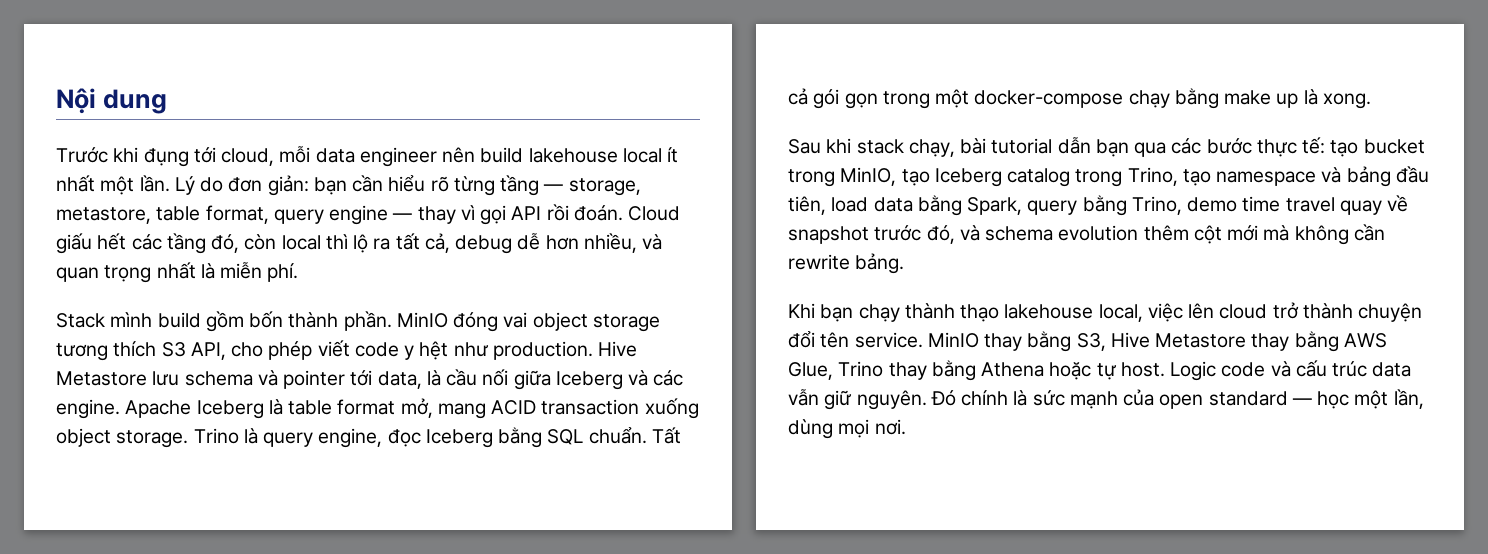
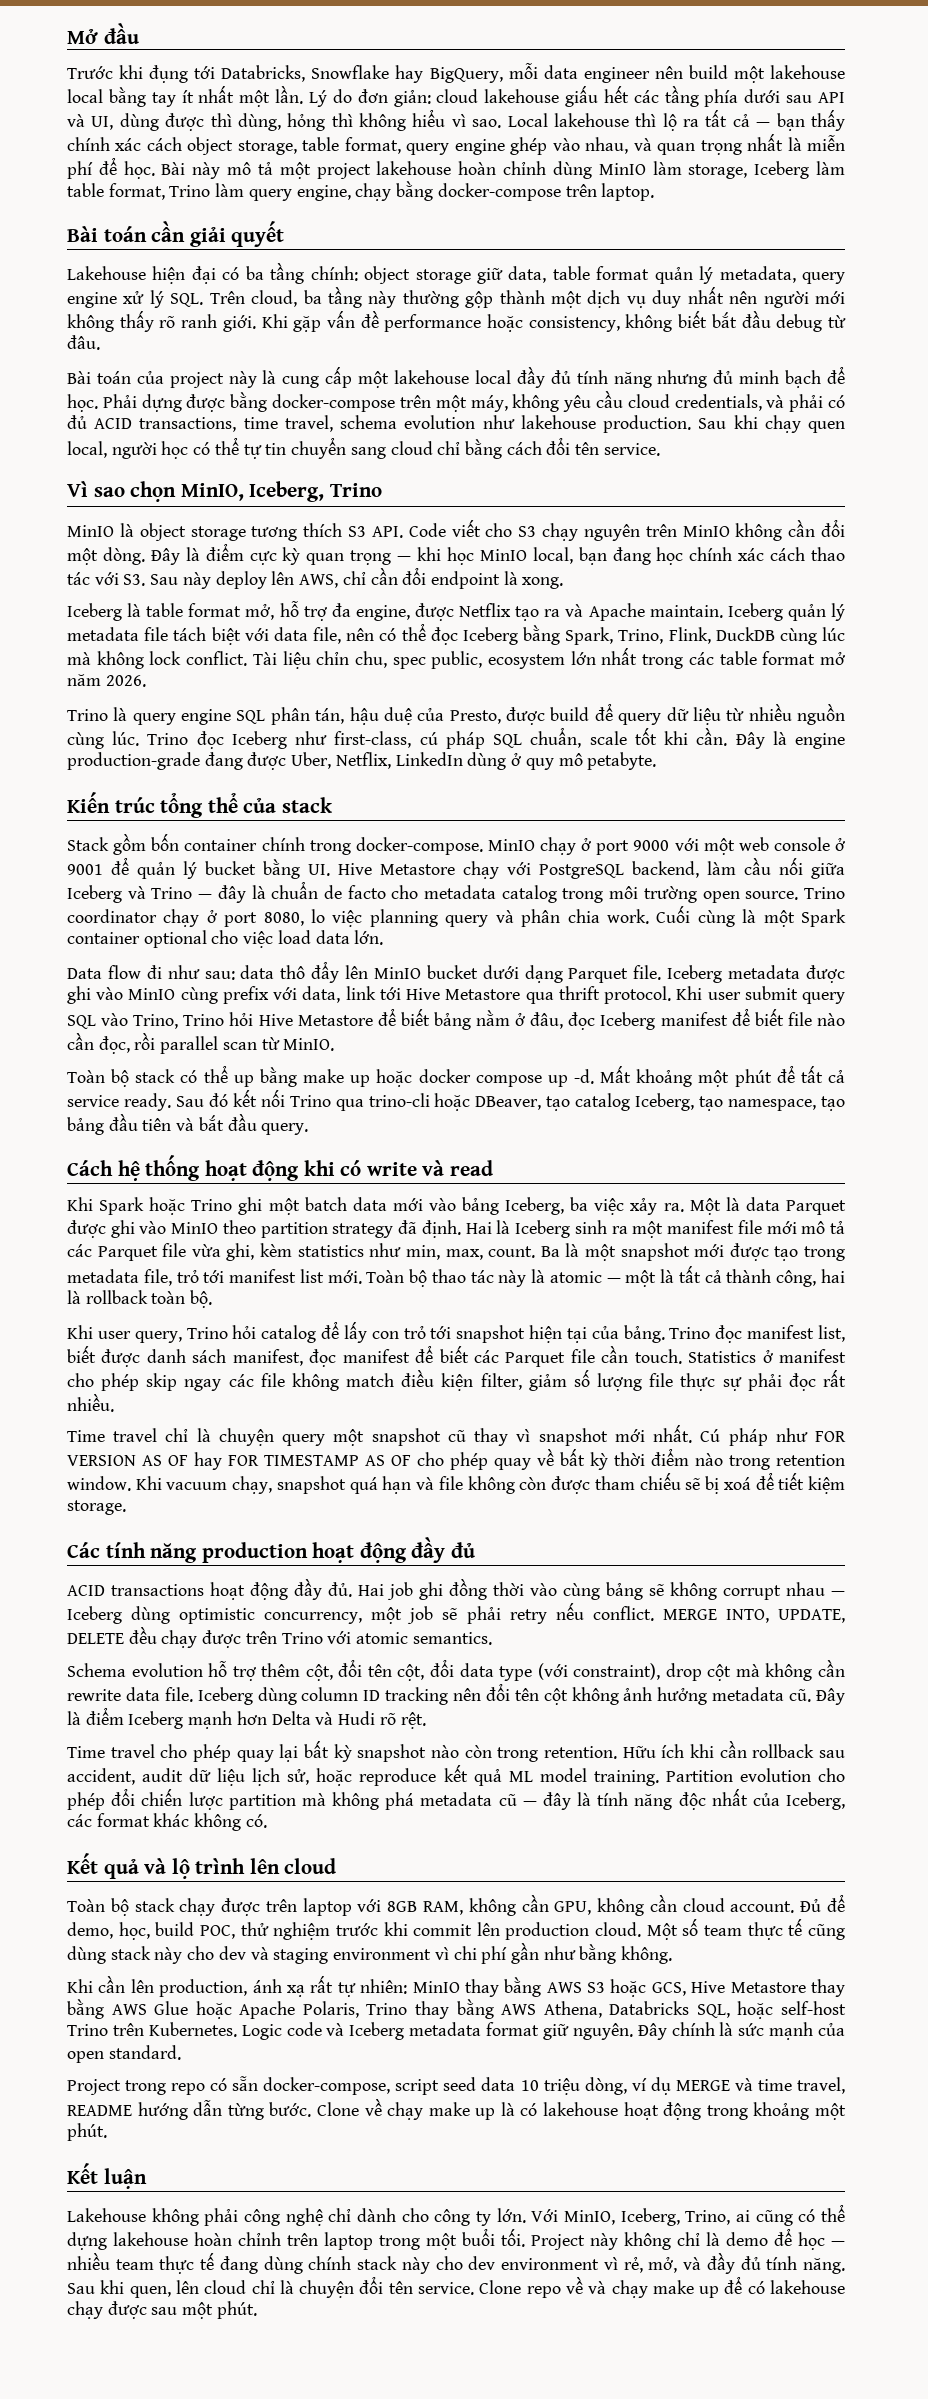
- Nội dung
+ Mở đầu
- Trước khi đụng tới cloud, mỗi data engineer nên build lakehouse local ít nhất một lần.
+ Trước khi đụng tới Databricks, Snowflake hay BigQuery, mỗi data engineer nên build một lakehouse local bằng tay ít nhất một lần.
- Lý do đơn giản: bạn cần hiểu rõ từng tầng — storage, metastore, table format, query engine — thay vì gọi API rồi đoán. Cloud giấu hết các tầng đó, còn local thì lộ ra tất cả, debug dễ hơn nhiều, và quan trọng nhất là miễn phí.
- Stack mình build gồm bốn thành phần. MinIO đóng vai object storage tương thích S3 API, cho phép viết code y hệt như production. Hive Metastore lưu schema và pointer tới data, là cầu nối giữa Iceberg và các engine. Apache Iceberg là table format mở, mang ACID transaction xuống object storage. Trino là query engine, đọc Iceberg bằng SQL chuẩn. Tất cả gói gọn trong một docker-compose chạy bằng make up là xong.
- Sau khi stack chạy, bài tutorial dẫn bạn qua các bước thực tế: tạo bucket trong MinIO, tạo Iceberg catalog trong Trino, tạo namespace và bảng đầu tiên, load data bằng Spark, query bằng Trino, demo time travel quay về snapshot trước đó, và schema evolution thêm cột mới mà không cần rewrite bảng.
- Khi bạn chạy thành thạo lakehouse local, việc lên cloud trở thành chuyện đổi tên service. MinIO thay bằng S3, Hive Metastore thay bằng AWS Glue, Trino thay bằng Athena hoặc tự host. Logic code và cấu trúc data vẫn giữ nguyên.
+ Lý do đơn giản: cloud lakehouse giấu hết các tầng phía dưới sau API và UI, dùng được thì dùng, hỏng thì không hiểu vì sao. Local lakehouse thì lộ ra tất cả — bạn thấy chính xác cách object storage, table format, query engine ghép vào nhau, và quan trọng nhất là miễn phí để học. Bài này mô tả một project lakehouse hoàn chỉnh dùng MinIO làm storage, Iceberg làm table format, Trino làm query engine, chạy bằng docker-compose trên laptop.
+ Bài toán cần giải quyết
+ Lakehouse hiện đại có ba tầng chính: object storage giữ data, table format quản lý metadata, query engine xử lý SQL. Trên cloud, ba tầng này thường gộp thành một dịch vụ duy nhất nên người mới không thấy rõ ranh giới. Khi gặp vấn đề performance hoặc consistency, không biết bắt đầu debug từ đâu.
+ Bài toán của project này là cung cấp một lakehouse local đầy đủ tính năng nhưng đủ minh bạch để học. Phải dựng được bằng docker-compose trên một máy, không yêu cầu cloud credentials, và phải có đủ ACID transactions, time travel, schema evolution như lakehouse production. Sau khi chạy quen local, người học có thể tự tin chuyển sang cloud chỉ bằng cách đổi tên service.
+ Vì sao chọn MinIO, Iceberg, Trino
+ MinIO là object storage tương thích S3 API. Code viết cho S3 chạy nguyên trên MinIO không cần đổi một dòng. Đây là điểm cực kỳ quan trọng — khi học MinIO local, bạn đang học chính xác cách thao tác với S3. Sau này deploy lên AWS, chỉ cần đổi endpoint là xong.
+ Iceberg là table format mở, hỗ trợ đa engine, được Netflix tạo ra và Apache maintain. Iceberg quản lý metadata file tách biệt với data file, nên có thể đọc Iceberg bằng Spark, Trino, Flink, DuckDB cùng lúc mà không lock conflict. Tài liệu chỉn chu, spec public, ecosystem lớn nhất trong các table format mở năm 2026.
+ Trino là query engine SQL phân tán, hậu duệ của Presto, được build để query dữ liệu từ nhiều nguồn cùng lúc. Trino đọc Iceberg như first-class, cú pháp SQL chuẩn, scale tốt khi cần. Đây là engine production-grade đang được Uber, Netflix, LinkedIn dùng ở quy mô petabyte.
+ Kiến trúc tổng thể của stack
+ Stack gồm bốn container chính trong docker-compose. MinIO chạy ở port 9000 với một web console ở 9001 để quản lý bucket bằng UI. Hive Metastore chạy với PostgreSQL backend, làm cầu nối giữa Iceberg và Trino — đây là chuẩn de facto cho metadata catalog trong môi trường open source. Trino coordinator chạy ở port 8080, lo việc planning query và phân chia work. Cuối cùng là một Spark container optional cho việc load data lớn.
+ Data flow đi như sau: data thô đẩy lên MinIO bucket dưới dạng Parquet file. Iceberg metadata được ghi vào MinIO cùng prefix với data, link tới Hive Metastore qua thrift protocol. Khi user submit query SQL vào Trino, Trino hỏi Hive Metastore để biết bảng nằm ở đâu, đọc Iceberg manifest để biết file nào cần đọc, rồi parallel scan từ MinIO.
+ Toàn bộ stack có thể up bằng make up hoặc docker compose up -d. Mất khoảng một phút để tất cả service ready. Sau đó kết nối Trino qua trino-cli hoặc DBeaver, tạo catalog Iceberg, tạo namespace, tạo bảng đầu tiên và bắt đầu query.
+ Cách hệ thống hoạt động khi có write và read
+ Khi Spark hoặc Trino ghi một batch data mới vào bảng Iceberg, ba việc xảy ra. Một là data Parquet được ghi vào MinIO theo partition strategy đã định. Hai là Iceberg sinh ra một manifest file mới mô tả các Parquet file vừa ghi, kèm statistics như min, max, count. Ba là một snapshot mới được tạo trong metadata file, trỏ tới manifest list mới. Toàn bộ thao tác này là atomic — một là tất cả thành công, hai là rollback toàn bộ.
+ Khi user query, Trino hỏi catalog để lấy con trỏ tới snapshot hiện tại của bảng. Trino đọc manifest list, biết được danh sách manifest, đọc manifest để biết các Parquet file cần touch. Statistics ở manifest cho phép skip ngay các file không match điều kiện filter, giảm số lượng file thực sự phải đọc rất nhiều.
+ Time travel chỉ là chuyện query một snapshot cũ thay vì snapshot mới nhất. Cú pháp như FOR VERSION AS OF hay FOR TIMESTAMP AS OF cho phép quay về bất kỳ thời điểm nào trong retention window. Khi vacuum chạy, snapshot quá hạn và file không còn được tham chiếu sẽ bị xoá để tiết kiệm storage.
+ Các tính năng production hoạt động đầy đủ
+ ACID transactions hoạt động đầy đủ. Hai job ghi đồng thời vào cùng bảng sẽ không corrupt nhau — Iceberg dùng optimistic concurrency, một job sẽ phải retry nếu conflict. MERGE INTO, UPDATE, DELETE đều chạy được trên Trino với atomic semantics.
+ Schema evolution hỗ trợ thêm cột, đổi tên cột, đổi data type (với constraint), drop cột mà không cần rewrite data file. Iceberg dùng column ID tracking nên đổi tên cột không ảnh hưởng metadata cũ. Đây là điểm Iceberg mạnh hơn Delta và Hudi rõ rệt.
+ Time travel cho phép quay lại bất kỳ snapshot nào còn trong retention. Hữu ích khi cần rollback sau accident, audit dữ liệu lịch sử, hoặc reproduce kết quả ML model training. Partition evolution cho phép đổi chiến lược partition mà không phá metadata cũ — đây là tính năng độc nhất của Iceberg, các format khác không có.
+ Kết quả và lộ trình lên cloud
+ Toàn bộ stack chạy được trên laptop với 8GB RAM, không cần GPU, không cần cloud account. Đủ để demo, học, build POC, thử nghiệm trước khi commit lên production cloud. Một số team thực tế cũng dùng stack này cho dev và staging environment vì chi phí gần như bằng không.
+ Khi cần lên production, ánh xạ rất tự nhiên: MinIO thay bằng AWS S3 hoặc GCS, Hive Metastore thay bằng AWS Glue hoặc Apache Polaris, Trino thay bằng AWS Athena, Databricks SQL, hoặc self-host Trino trên Kubernetes. Logic code và Iceberg metadata format giữ nguyên.
- Đó chính là sức mạnh của open standard — học một lần, dùng mọi nơi.
+ Đây chính là sức mạnh của open standard.
+ Project trong repo có sẵn docker-compose, script seed data 10 triệu dòng, ví dụ MERGE và time travel, README hướng dẫn từng bước. Clone về chạy make up là có lakehouse hoạt động trong khoảng một phút.
+ Kết luận
+ Lakehouse không phải công nghệ chỉ dành cho công ty lớn. Với MinIO, Iceberg, Trino, ai cũng có thể dựng lakehouse hoàn chỉnh trên laptop trong một buổi tối. Project này không chỉ là demo để học — nhiều team thực tế đang dùng chính stack này cho dev environment vì rẻ, mở, và đầy đủ tính năng. Sau khi quen, lên cloud chỉ là chuyện đổi tên service. Clone repo về và chạy make up để có lakehouse chạy được sau một phút.

